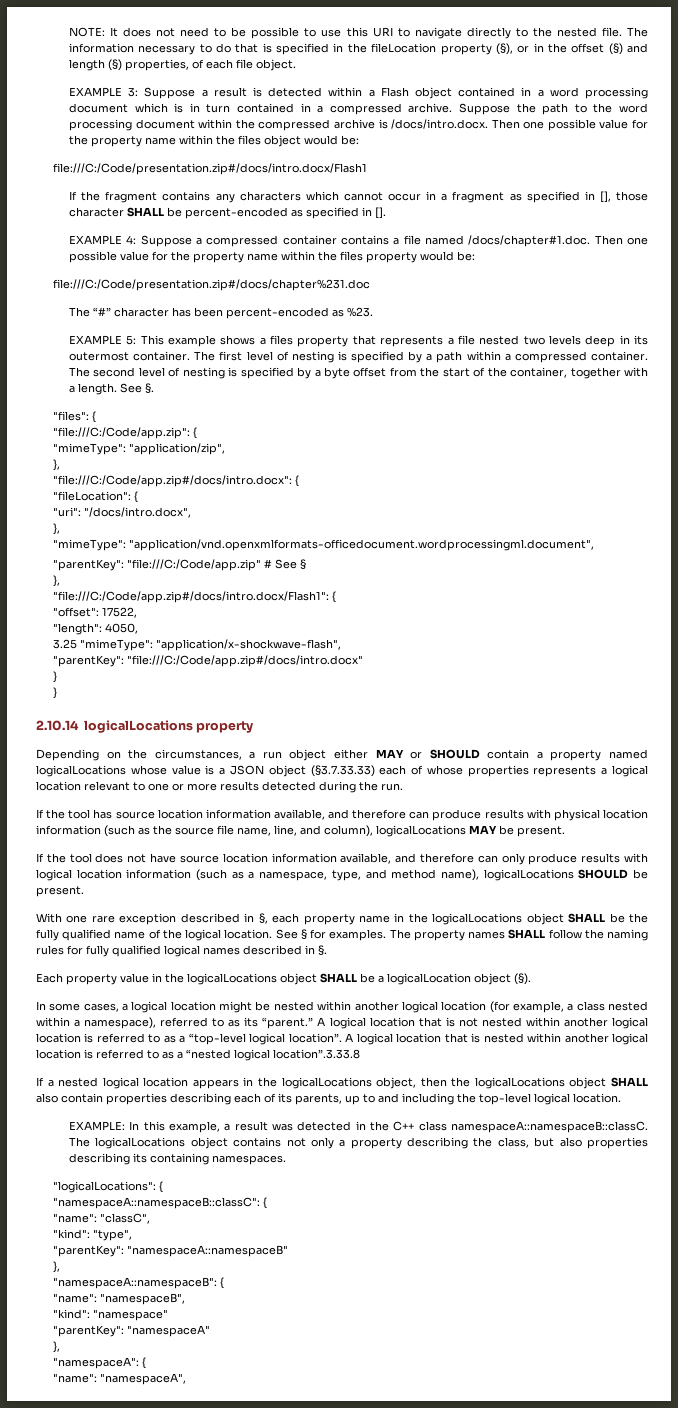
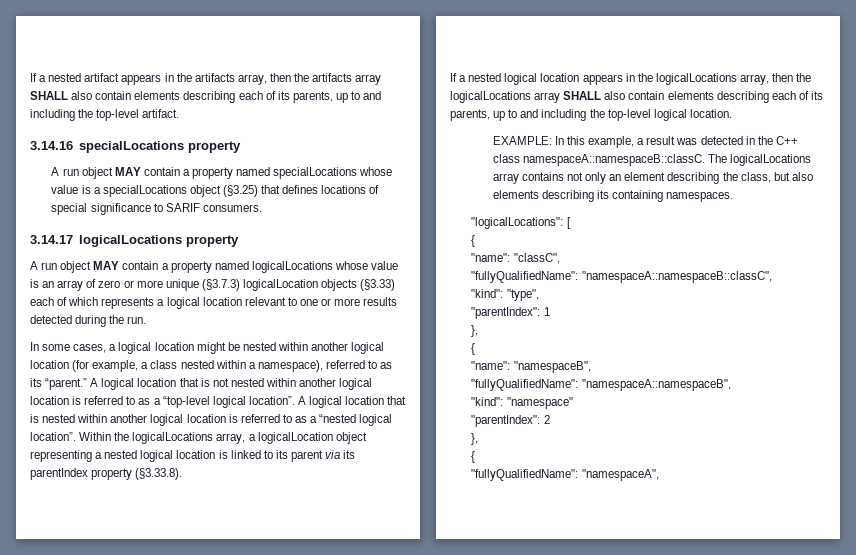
- NOTE: It does not need to be possible to use this URI to navigate directly to the nested file. The information necessary to do that is specified in the fileLocation property (§), or in the offset (§) and length (§) properties, of each file object.
- EXAMPLE 3: Suppose a result is detected within a Flash object contained in a word processing document which is in turn contained in a compressed archive. Suppose the path to the word processing document within the compressed archive is /docs/intro.docx. Then one possible value for the property name within the files object would be:
- file:///C:/Code/presentation.zip#/docs/intro.docx/Flash1
- If the fragment contains any characters which cannot occur in a fragment as specified in [], those character SHALL be percent-encoded as specified in [].
- EXAMPLE 4: Suppose a compressed container contains a file named /docs/chapter#1.doc. Then one possible value for the property name within the files property would be:
- file:///C:/Code/presentation.zip#/docs/chapter%231.doc
- The “#” character has been percent-encoded as %23.
- EXAMPLE 5: This example shows a files property that represents a file nested two levels deep in its outermost container. The first level of nesting is specified by a path within a compressed container. The second level of nesting is specified by a byte offset from the start of the container, together with a length. See §.
- "files": {
- "file:///C:/Code/app.zip": {
- "mimeType": "application/zip",
- },
- "file:///C:/Code/app.zip#/docs/intro.docx": {
- "fileLocation": {
- "uri": "/docs/intro.docx",
- },
- "mimeType": "application/vnd.openxmlformats-officedocument.wordprocessingml.document",
- "parentKey": "file:///C:/Code/app.zip" # See §
- },
- "file:///C:/Code/app.zip#/docs/intro.docx/Flash1": {
- "offset": 17522,
- "length": 4050,
- 3.25 "mimeType": "application/x-shockwave-flash",
- "parentKey": "file:///C:/Code/app.zip#/docs/intro.docx"
- }
- }
- 2.10.14 logicalLocations property
- Depending on the circumstances, a run object either MAY or SHOULD contain a property named logicalLocations whose value is a JSON object (§3.7.33.33) each of whose properties represents a logical location relevant to one or more results detected during the run.
+ If a nested artifact appears in the artifacts array, then the artifacts array SHALL also contain elements describing each of its parents, up to and including the top-level artifact.
+ 3.14.16 specialLocations property
+ A run object MAY contain a property named specialLocations whose value is a specialLocations object (§3.25) that defines locations of special significance to SARIF consumers.
+ 3.14.17 logicalLocations property
+ A run object MAY contain a property named logicalLocations whose value is an array of zero or more unique (§3.7.3) logicalLocation objects (§3.33) each of which represents a logical location relevant to one or more results detected during the run.
- If the tool has source location information available, and therefore can produce results with physical location information (such as the source file name, line, and column), logicalLocations MAY be present.
- If the tool does not have source location information available, and therefore can only produce results with logical location information (such as a namespace, type, and method name), logicalLocations SHOULD be present.
- With one rare exception described in §, each property name in the logicalLocations object SHALL be the fully qualified name of the logical location. See § for examples. The property names SHALL follow the naming rules for fully qualified logical names described in §.
- Each property value in the logicalLocations object SHALL be a logicalLocation object (§).
- A logical location that is nested within another logical location is referred to as a “nested logical location”.3.33.8
+ A logical location that is nested within another logical location is referred to as a “nested logical location”. Within the logicalLocations array, a logicalLocation object representing a nested logical location is linked to its parent via its parentIndex property (§3.33.8).
- If a nested logical location appears in the logicalLocations object, then the logicalLocations object SHALL also contain properties describing each of its parents, up to and including the top-level logical location.
+ If a nested logical location appears in the logicalLocations array, then the logicalLocations array SHALL also contain elements describing each of its parents, up to and including the top-level logical location.
- The logicalLocations object contains not only a property describing the class, but also properties describing its containing namespaces.
+ The logicalLocations array contains not only an element describing the class, but also elements describing its containing namespaces.
- "logicalLocations": {
- "namespaceA::namespaceB::classC": {
+ "logicalLocations": [
+ {
+ "fullyQualifiedName": "namespaceA::namespaceB::classC",
- "parentKey": "namespaceA::namespaceB"
+ "parentIndex": 1
  },
- "namespaceA::namespaceB": {
+ {
+ "fullyQualifiedName": "namespaceA::namespaceB",
- "parentKey": "namespaceA"
+ "parentIndex": 2
  },
- "namespaceA": {
- "name": "namespaceA",
+ {
+ "fullyQualifiedName": "namespaceA",

